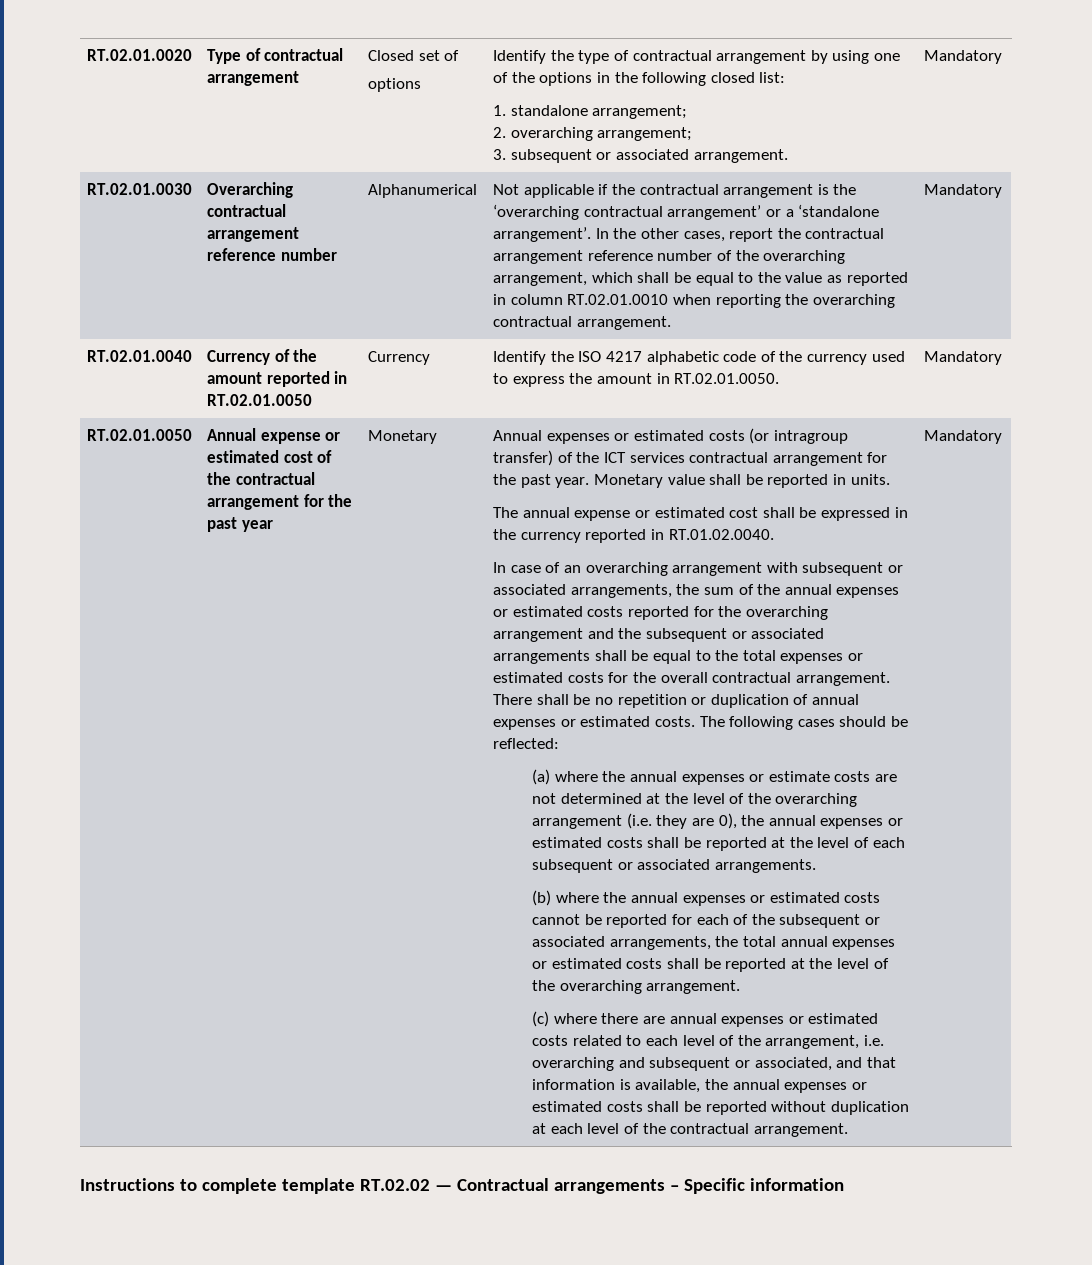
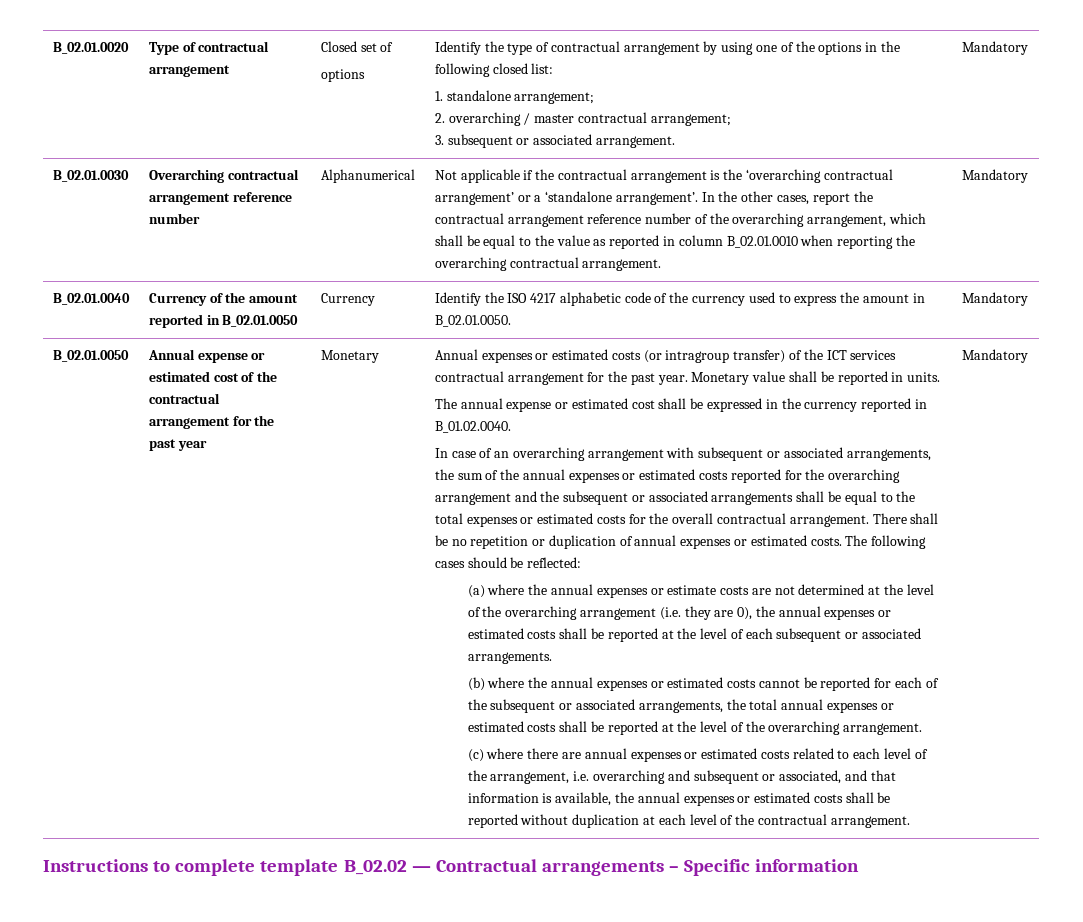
- RT.02.01.0020
+ B_02.01.0020
- 2. overarching arrangement;
+ 2. overarching / master contractual arrangement;
- RT.02.01.0030
+ B_02.01.0030
- In the other cases, report the contractual arrangement reference number of the overarching arrangement, which shall be equal to the value as reported in column RT.02.01.0010 when reporting the overarching contractual arrangement.
+ In the other cases, report the contractual arrangement reference number of the overarching arrangement, which shall be equal to the value as reported in column B_02.01.0010 when reporting the overarching contractual arrangement.
- RT.02.01.0040 | Currency of the amount reported in RT.02.01.0050 | Currency | Identify the ISO 4217 alphabetic code of the currency used to express the amount in RT.02.01.0050. | Mandatory
- RT.02.01.0050
+ B_02.01.0040 | Currency of the amount reported in B_02.01.0050 | Currency | Identify the ISO 4217 alphabetic code of the currency used to express the amount in B_02.01.0050. | Mandatory
+ B_02.01.0050
- The annual expense or estimated cost shall be expressed in the currency reported in RT.01.02.0040.
+ The annual expense or estimated cost shall be expressed in the currency reported in B_01.02.0040.
- Instructions to complete template RT.02.02 — Contractual arrangements – Specific information
+ Instructions to complete template B_02.02 — Contractual arrangements – Specific information

